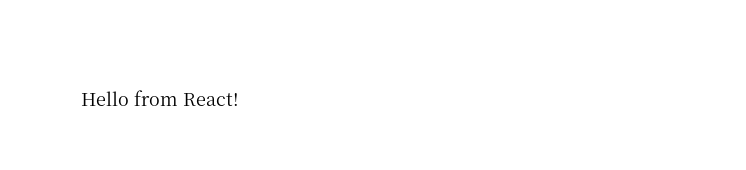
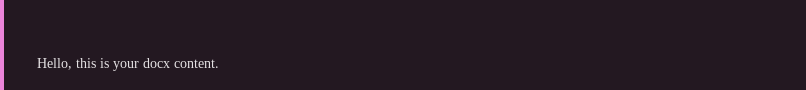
- Hello from React!
+ Hello, this is your docx content.

